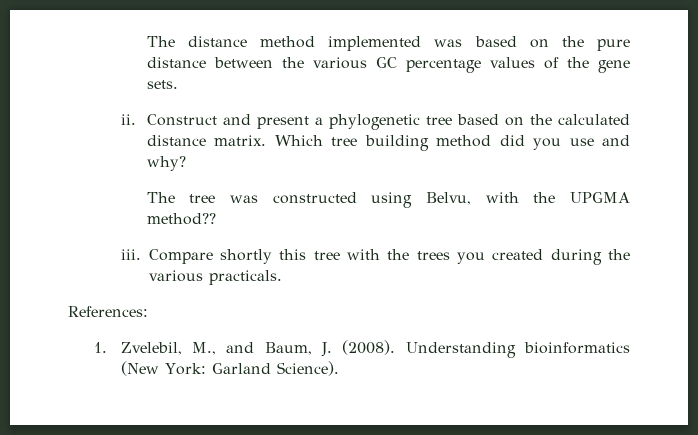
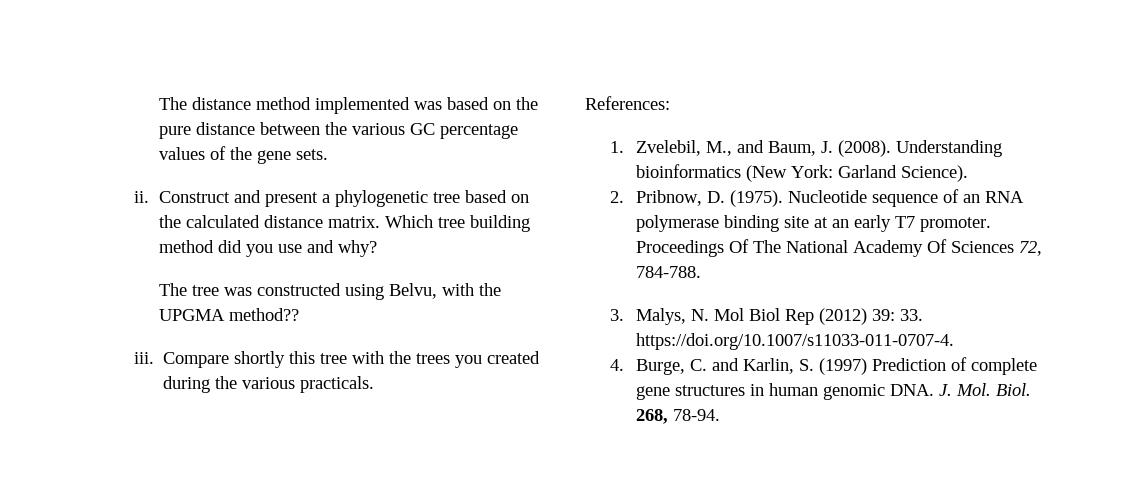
+ 2. Pribnow, D. (1975). Nucleotide sequence of an RNA polymerase binding site at an early T7 promoter. Proceedings Of The National Academy Of Sciences 72, 784-788.
+ 3. Malys, N. Mol Biol Rep (2012) 39: 33. https://doi.org/10.1007/s11033-011-0707-4.
+ 4. Burge, C. and Karlin, S. (1997) Prediction of complete gene structures in human genomic DNA. J. Mol. Biol. 268, 78-94.

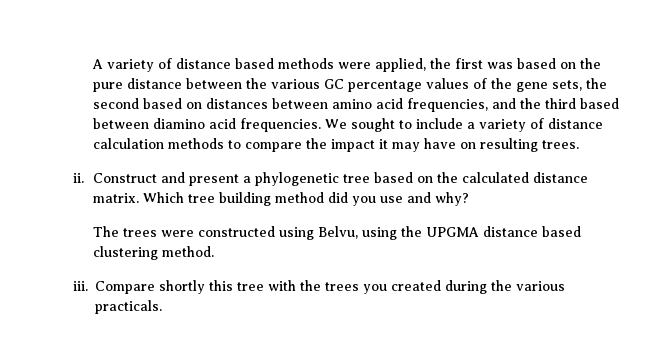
- The distance method implemented was based on the pure distance between the various GC percentage values of the gene sets.
+ A variety of distance based methods were applied, the first was based on the pure distance between the various GC percentage values of the gene sets, the second based on distances between amino acid frequencies, and the third based between diamino acid frequencies. We sought to include a variety of distance calculation methods to compare the impact it may have on resulting trees.
- The tree was constructed using Belvu, with the UPGMA method??
+ The trees were constructed using Belvu, using the UPGMA distance based clustering method.
- References:
- 1. Zvelebil, M., and Baum, J. (2008). Understanding bioinformatics (New York: Garland Science).
- 2. Pribnow, D. (1975). Nucleotide sequence of an RNA polymerase binding site at an early T7 promoter. Proceedings Of The National Academy Of Sciences 72, 784-788.
- 3. Malys, N. Mol Biol Rep (2012) 39: 33. https://doi.org/10.1007/s11033-011-0707-4.
- 4. Burge, C. and Karlin, S. (1997) Prediction of complete gene structures in human genomic DNA. J. Mol. Biol. 268, 78-94.

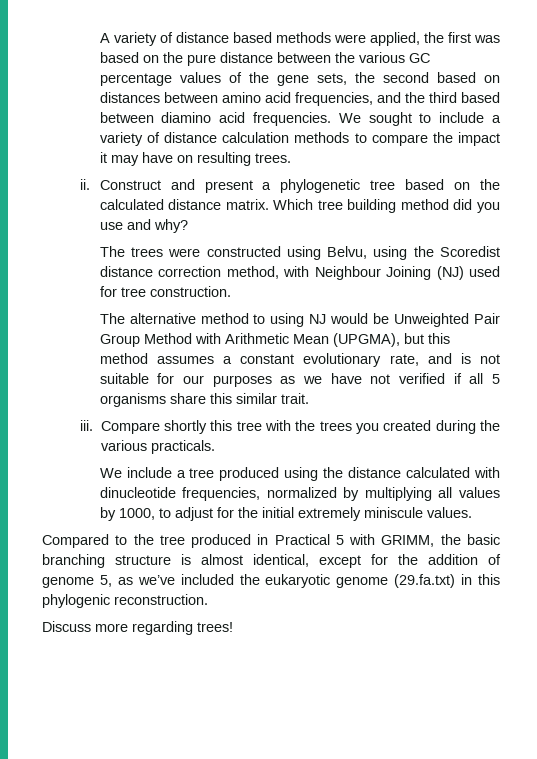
- The trees were constructed using Belvu, using the UPGMA distance based clustering method.
+ The trees were constructed using Belvu, using the Scoredist distance correction method, with Neighbour Joining (NJ) used for tree construction.
+ The alternative method to using NJ would be Unweighted Pair Group Method with Arithmetic Mean (UPGMA), but this method assumes a constant evolutionary rate, and is not suitable for our purposes as we have not verified if all 5 organisms share this similar trait.
+ We include a tree produced using the distance calculated with dinucleotide frequencies, normalized by multiplying all values by 1000, to adjust for the initial extremely miniscule values.
+ Compared to the tree produced in Practical 5 with GRIMM, the basic branching structure is almost identical, except for the addition of genome 5, as we’ve included the eukaryotic genome (29.fa.txt) in this phylogenic reconstruction.
+ Discuss more regarding trees!

